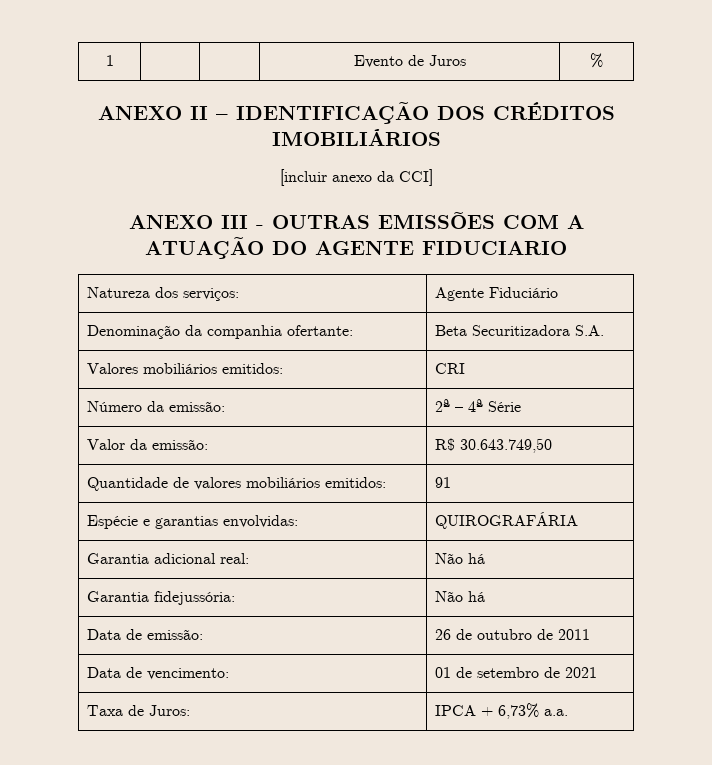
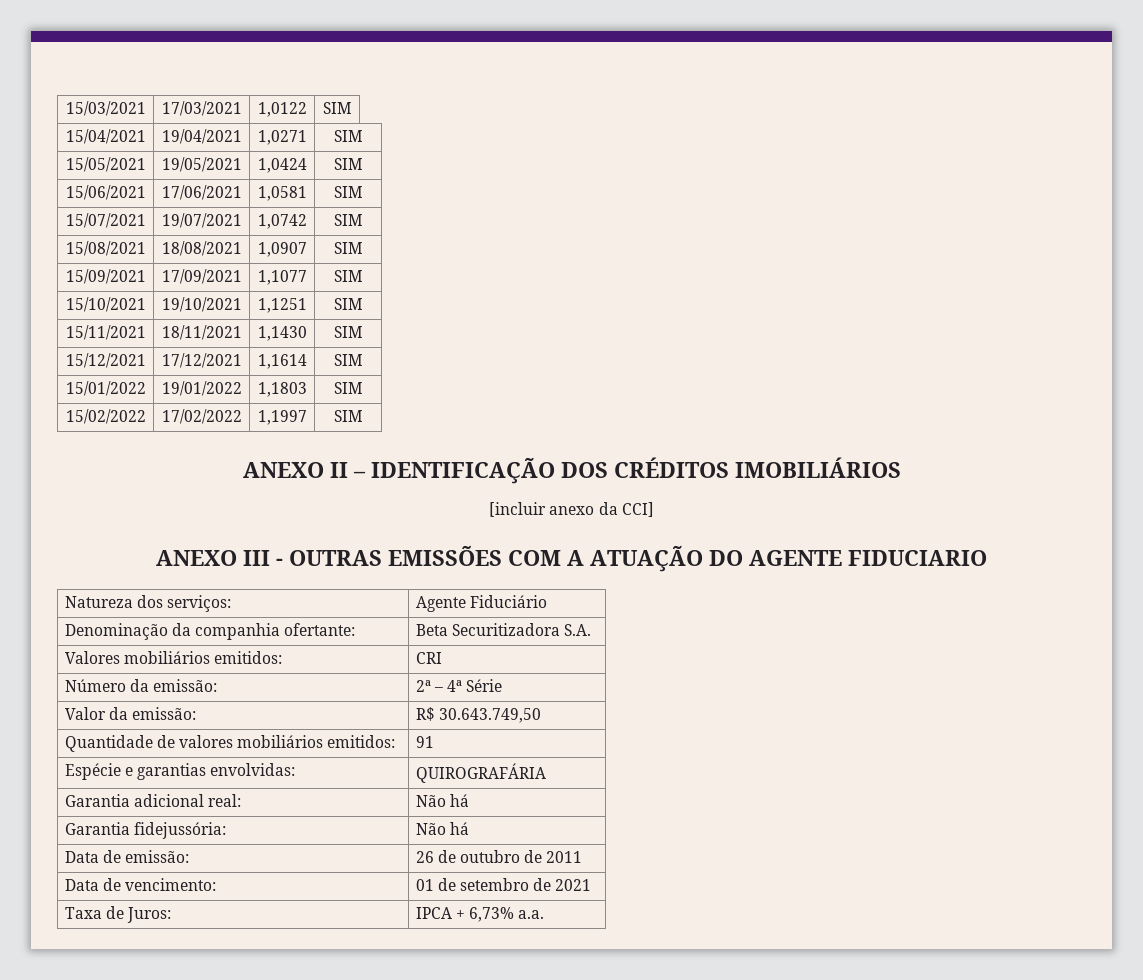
- 1 | | | Evento de Juros | %
+ 15/03/2021 | 17/03/2021 | 1,0122 | SIM
+ 15/04/2021 | 19/04/2021 | 1,0271 | SIM
+ 15/05/2021 | 19/05/2021 | 1,0424 | SIM
+ 15/06/2021 | 17/06/2021 | 1,0581 | SIM
+ 15/07/2021 | 19/07/2021 | 1,0742 | SIM
+ 15/08/2021 | 18/08/2021 | 1,0907 | SIM
+ 15/09/2021 | 17/09/2021 | 1,1077 | SIM
+ 15/10/2021 | 19/10/2021 | 1,1251 | SIM
+ 15/11/2021 | 18/11/2021 | 1,1430 | SIM
+ 15/12/2021 | 17/12/2021 | 1,1614 | SIM
+ 15/01/2022 | 19/01/2022 | 1,1803 | SIM
+ 15/02/2022 | 17/02/2022 | 1,1997 | SIM

